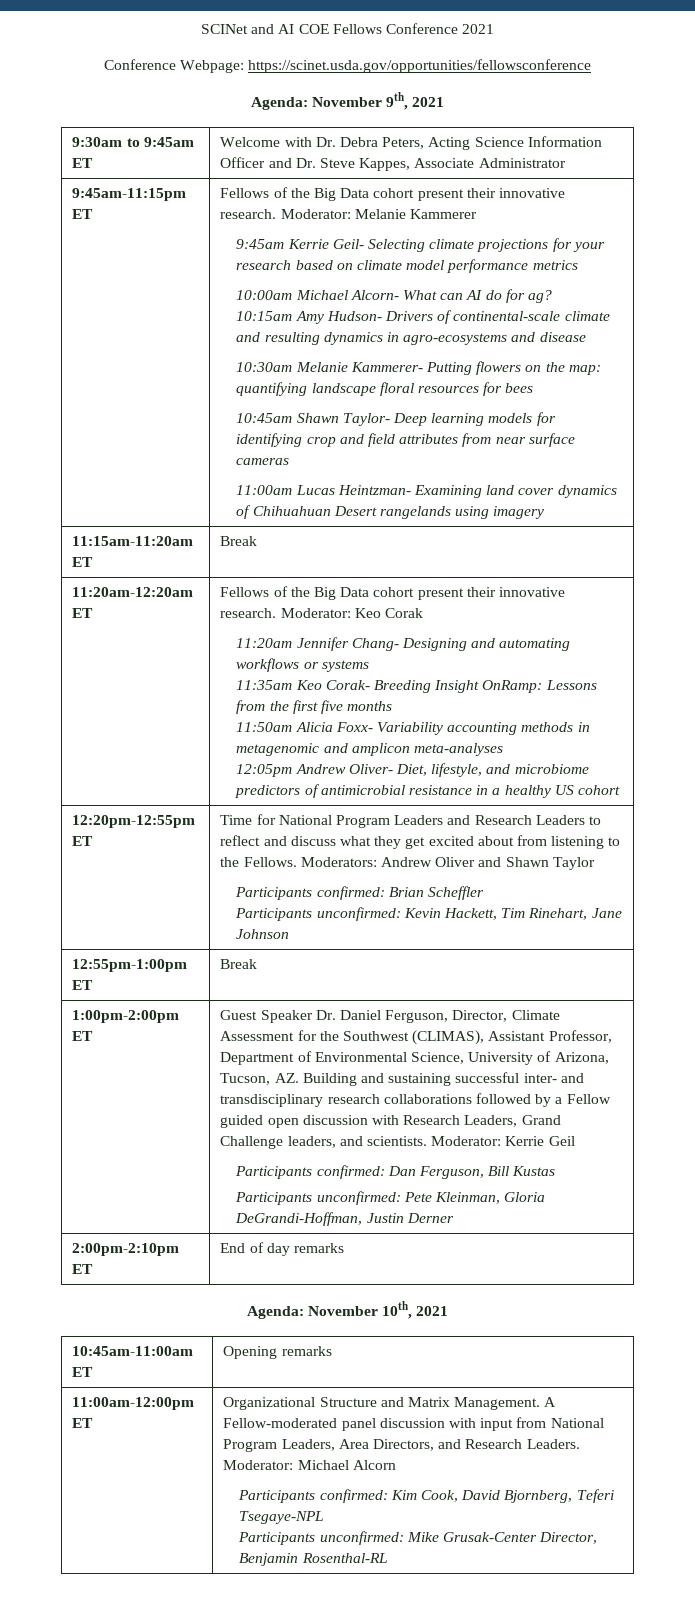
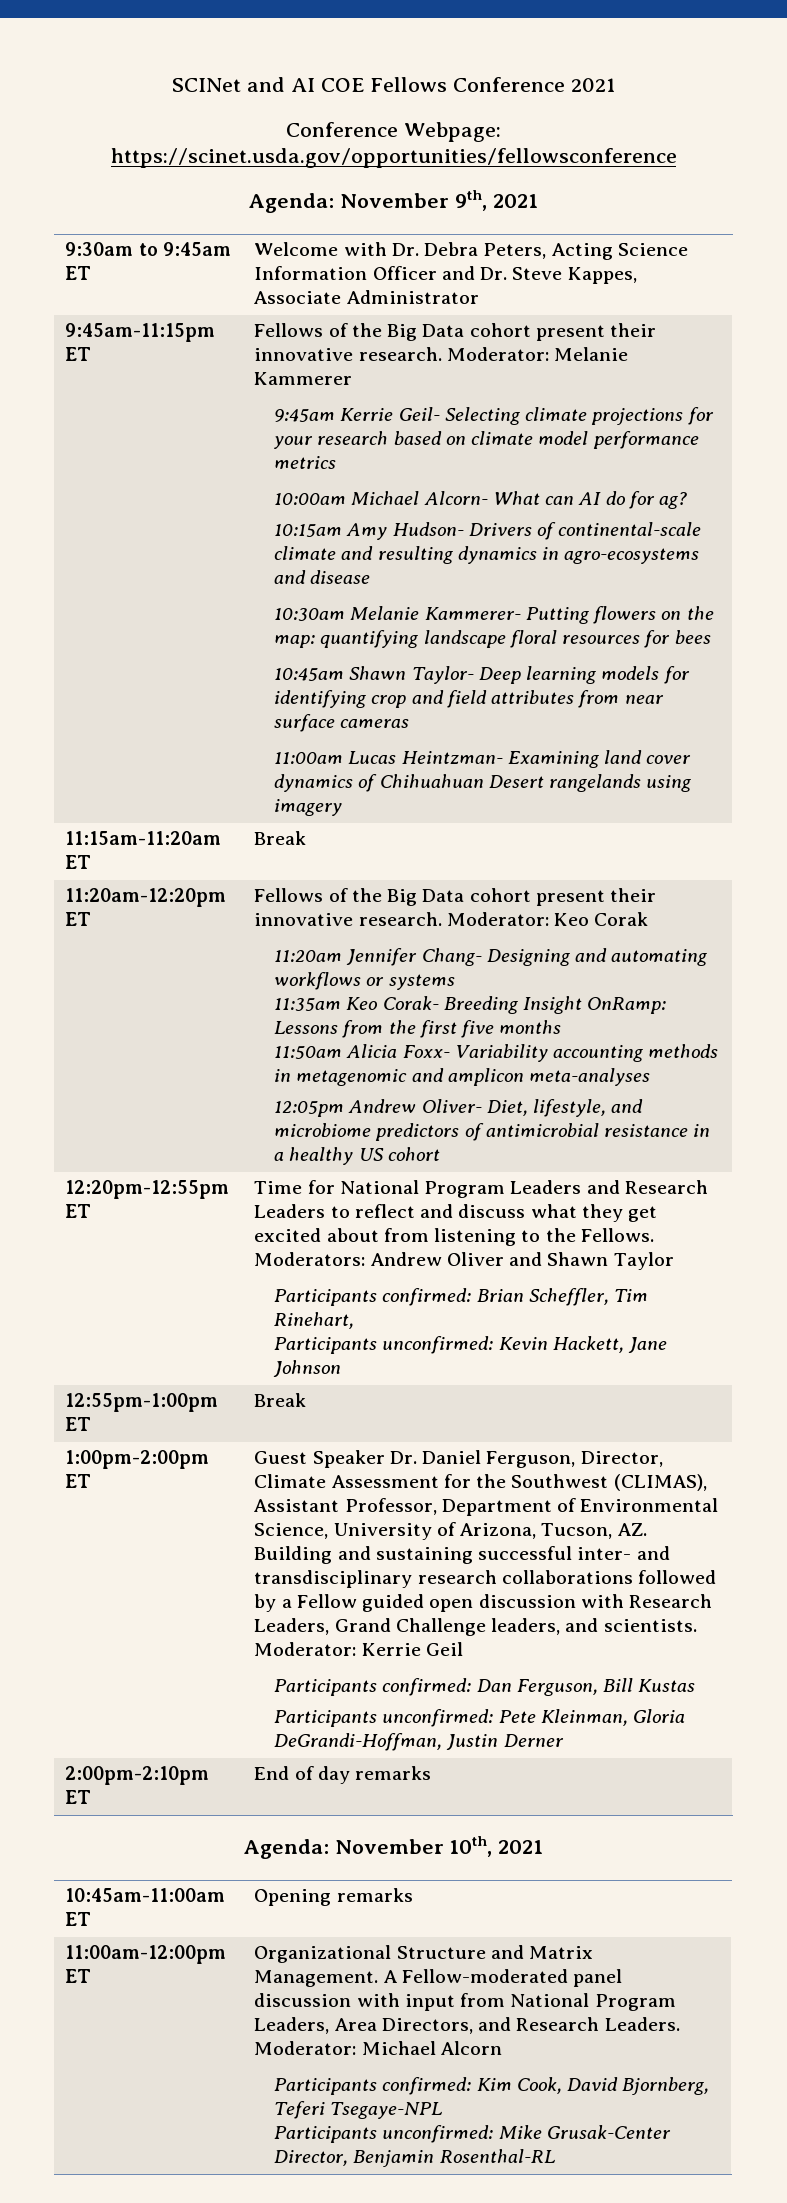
- 11:20am-12:20am ET
+ 11:20am-12:20pm ET
- Participants confirmed: Brian Scheffler
+ Participants confirmed: Brian Scheffler, Tim Rinehart,
- Participants unconfirmed: Kevin Hackett, Tim Rinehart, Jane Johnson
+ Participants unconfirmed: Kevin Hackett, Jane Johnson

